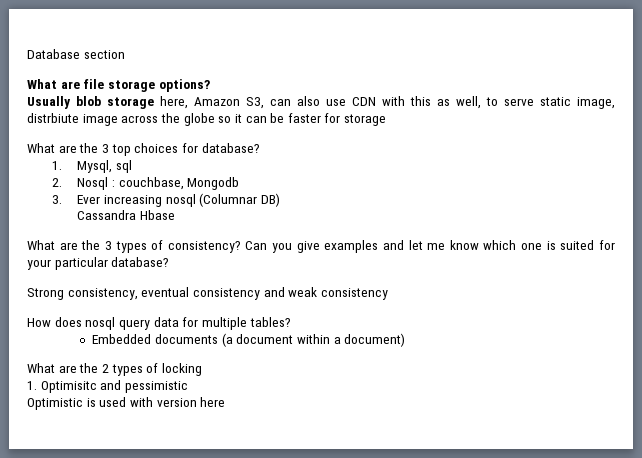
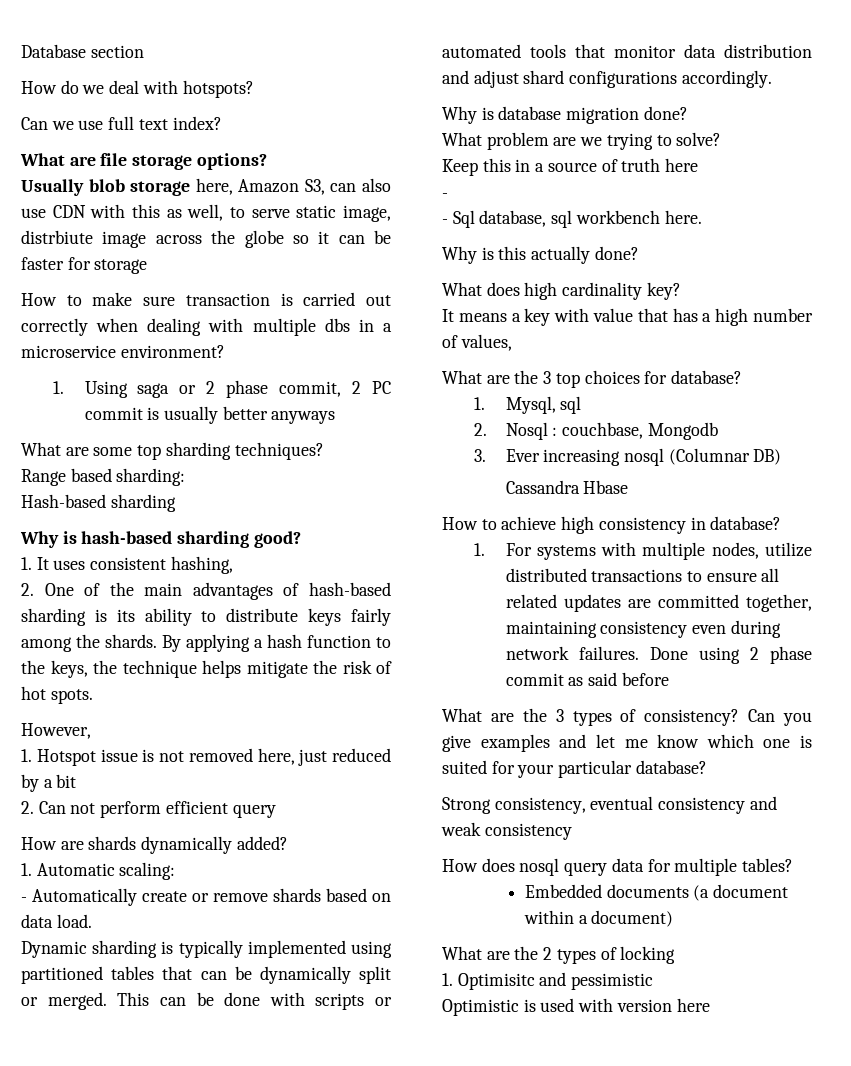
+ How do we deal with hotspots?
+ Can we use full text index?
+ How to make sure transaction is carried out correctly when dealing with multiple dbs in a microservice environment?
+ 1. Using saga or 2 phase commit, 2 PC commit is usually better anyways
+ What are some top sharding techniques?
+ Range based sharding:
+ Hash-based sharding
+ Why is hash-based sharding good?
+ 1. It uses consistent hashing,
+ 2. One of the main advantages of hash-based sharding is its ability to distribute keys fairly among the shards. By applying a hash function to the keys, the technique helps mitigate the risk of hot spots.
+ However,
+ 1. Hotspot issue is not removed here, just reduced by a bit
+ 2. Can not perform efficient query
+ How are shards dynamically added?
+ 1. Automatic scaling:
+ - Automatically create or remove shards based on data load.
+ Dynamic sharding is typically implemented using partitioned tables that can be dynamically split or merged. This can be done with scripts or automated tools that monitor data distribution and adjust shard configurations accordingly.
+ Why is database migration done?
+ What problem are we trying to solve?
+ Keep this in a source of truth here
+ -
+ - Sql database, sql workbench here.
+ Why is this actually done?
+ What does high cardinality key?
+ It means a key with value that has a high number of values,
+ How to achieve high consistency in database?
+ 1. For systems with multiple nodes, utilize distributed transactions to ensure all related updates are committed together, maintaining consistency even during network failures. Done using 2 phase commit as said before

